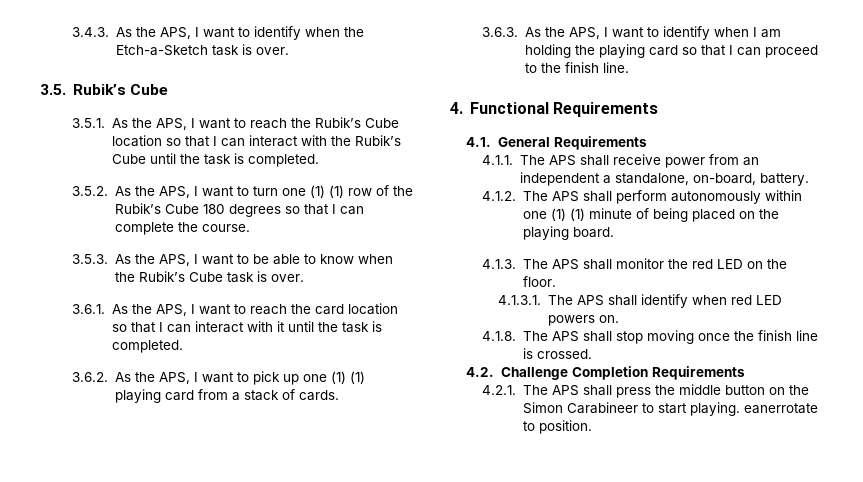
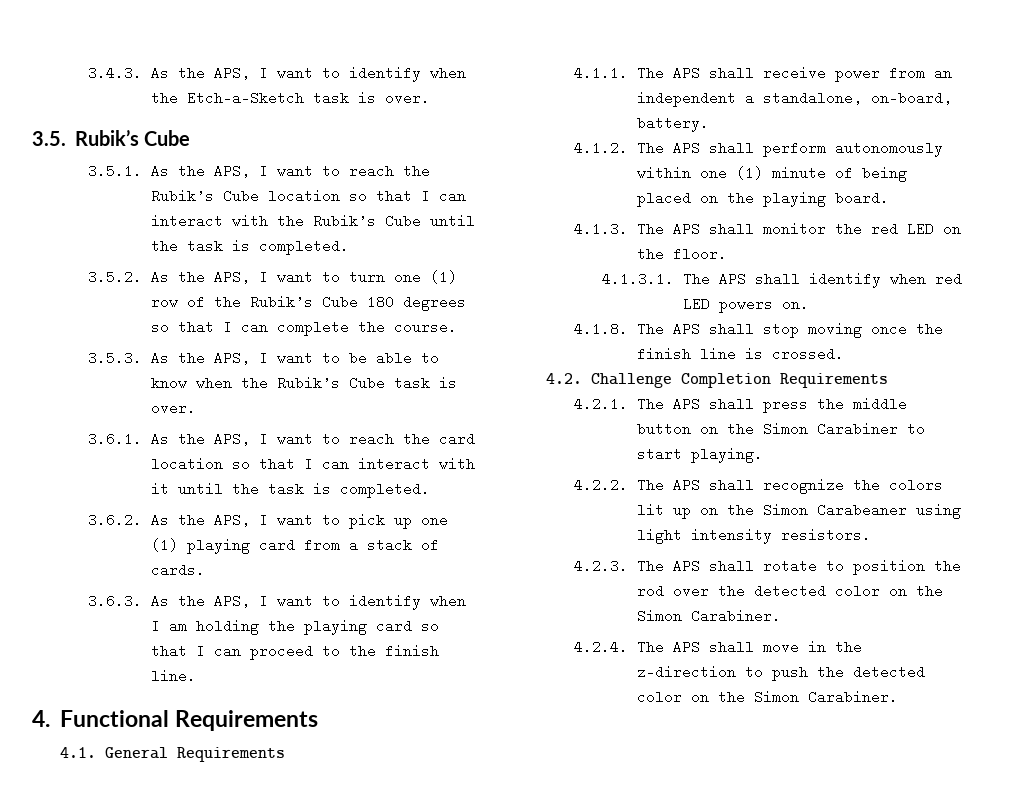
- 3.5.2. As the APS, I want to turn one (1) (1) row of the Rubik’s Cube 180 degrees so that I can complete the course.
+ 3.5.2. As the APS, I want to turn one (1) row of the Rubik’s Cube 180 degrees so that I can complete the course.
- 3.6.2. As the APS, I want to pick up one (1) (1) playing card from a stack of cards.
+ 3.6.2. As the APS, I want to pick up one (1) playing card from a stack of cards.
- 4.1.2. The APS shall perform autonomously within one (1) (1) minute of being placed on the playing board.
+ 4.1.2. The APS shall perform autonomously within one (1) minute of being placed on the playing board.
- 4.2.1. The APS shall press the middle button on the Simon Carabineer to start playing. eanerrotate to position.
+ 4.2.1. The APS shall press the middle button on the Simon Carabiner to start playing.
+ 4.2.2. The APS shall recognize the colors lit up on the Simon Carabeaner using light intensity resistors.
+ 4.2.3. The APS shall rotate to position the rod over the detected color on the Simon Carabiner.
+ 4.2.4. The APS shall move in the z-direction to push the detected color on the Simon Carabiner.

